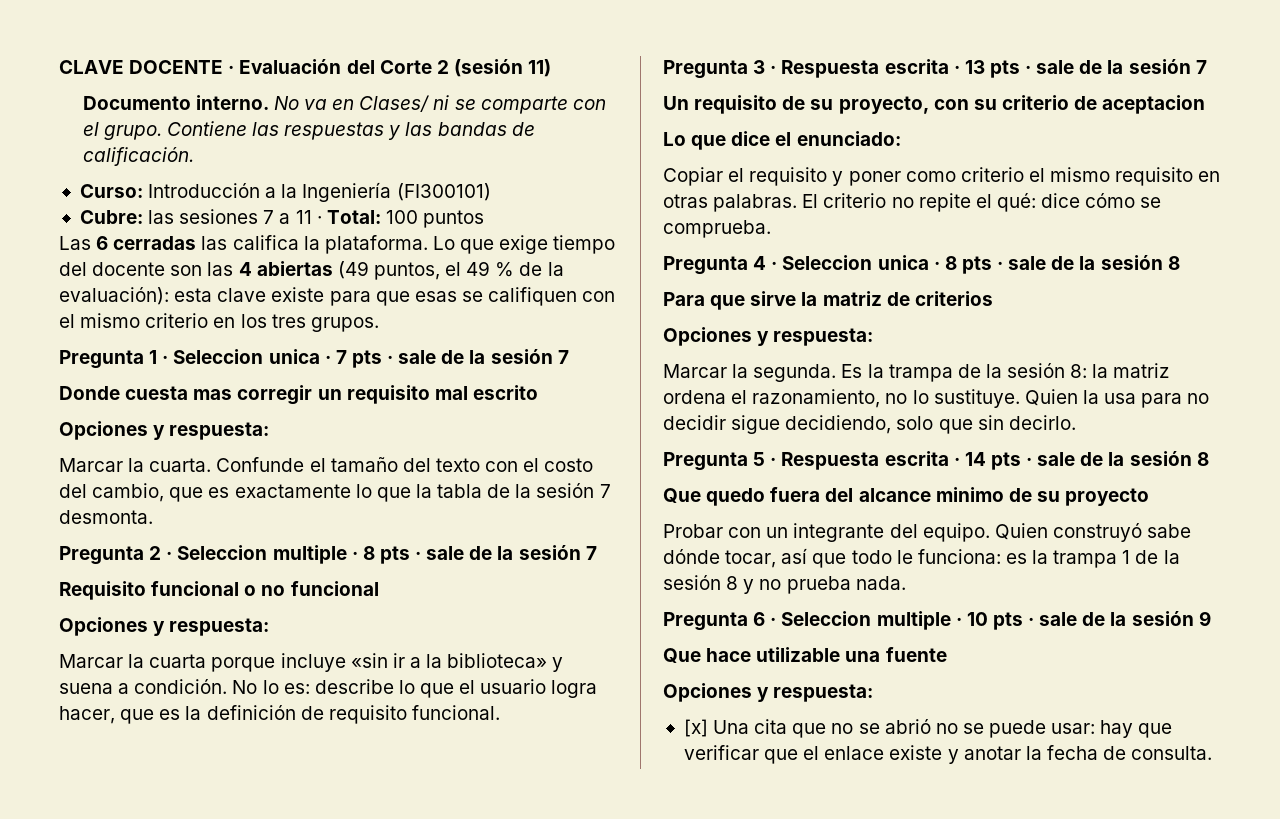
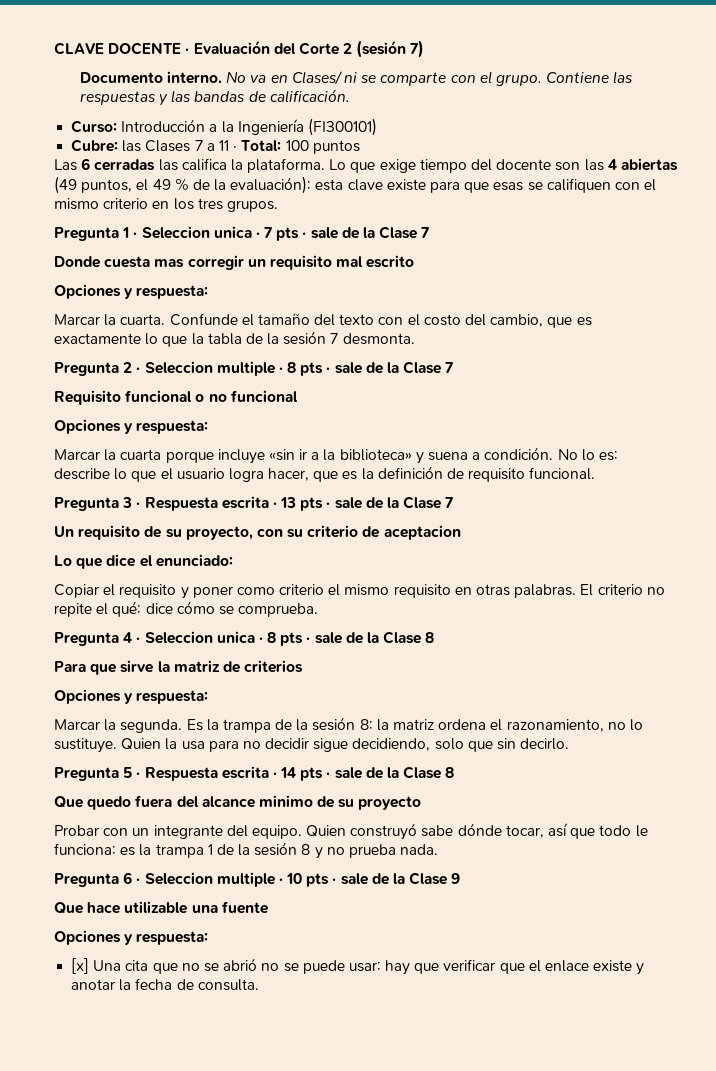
- CLAVE DOCENTE · Evaluación del Corte 2 (sesión 11)
+ CLAVE DOCENTE · Evaluación del Corte 2 (sesión 7)
- Cubre: las sesiones 7 a 11 · Total: 100 puntos
+ Cubre: las Clases 7 a 11 · Total: 100 puntos
- Pregunta 1 · Seleccion unica · 7 pts · sale de la sesión 7
+ Pregunta 1 · Seleccion unica · 7 pts · sale de la Clase 7
- Pregunta 2 · Seleccion multiple · 8 pts · sale de la sesión 7
+ Pregunta 2 · Seleccion multiple · 8 pts · sale de la Clase 7
- Pregunta 3 · Respuesta escrita · 13 pts · sale de la sesión 7
+ Pregunta 3 · Respuesta escrita · 13 pts · sale de la Clase 7
- Pregunta 4 · Seleccion unica · 8 pts · sale de la sesión 8
+ Pregunta 4 · Seleccion unica · 8 pts · sale de la Clase 8
- Pregunta 5 · Respuesta escrita · 14 pts · sale de la sesión 8
+ Pregunta 5 · Respuesta escrita · 14 pts · sale de la Clase 8
- Pregunta 6 · Seleccion multiple · 10 pts · sale de la sesión 9
+ Pregunta 6 · Seleccion multiple · 10 pts · sale de la Clase 9

